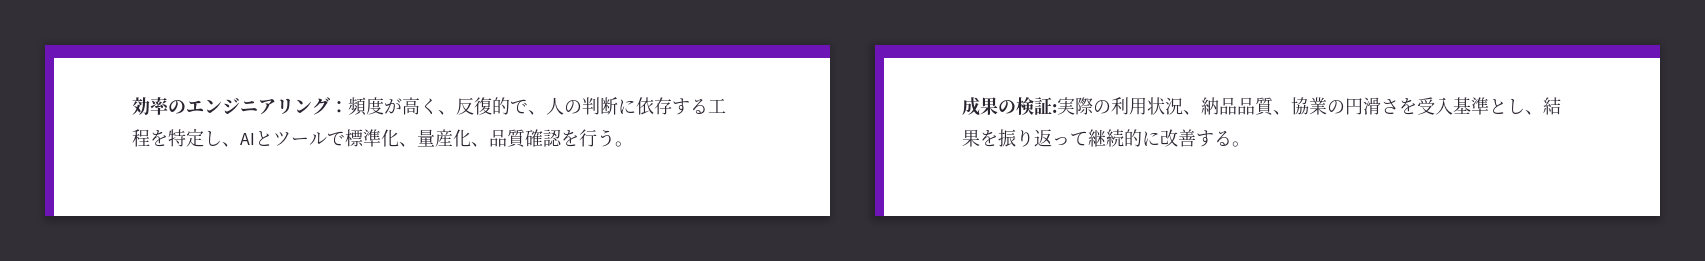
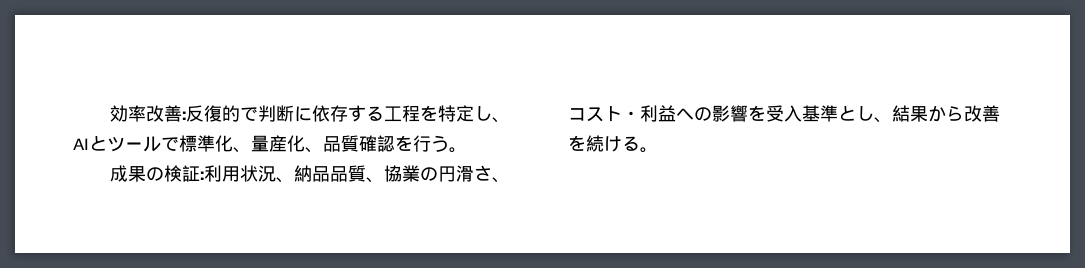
- 効率のエンジニアリング：頻度が高く、反復的で、人の判断に依存する工程を特定し、AIとツールで標準化、量産化、品質確認を行う。
+ 効率改善:反復的で判断に依存する工程を特定し、AIとツールで標準化、量産化、品質確認を行う。
- 成果の検証:実際の利用状況、納品品質、協業の円滑さを受入基準とし、結果を振り返って継続的に改善する。
+ 成果の検証:利用状況、納品品質、協業の円滑さ、コスト・利益への影響を受入基準とし、結果から改善を続ける。

